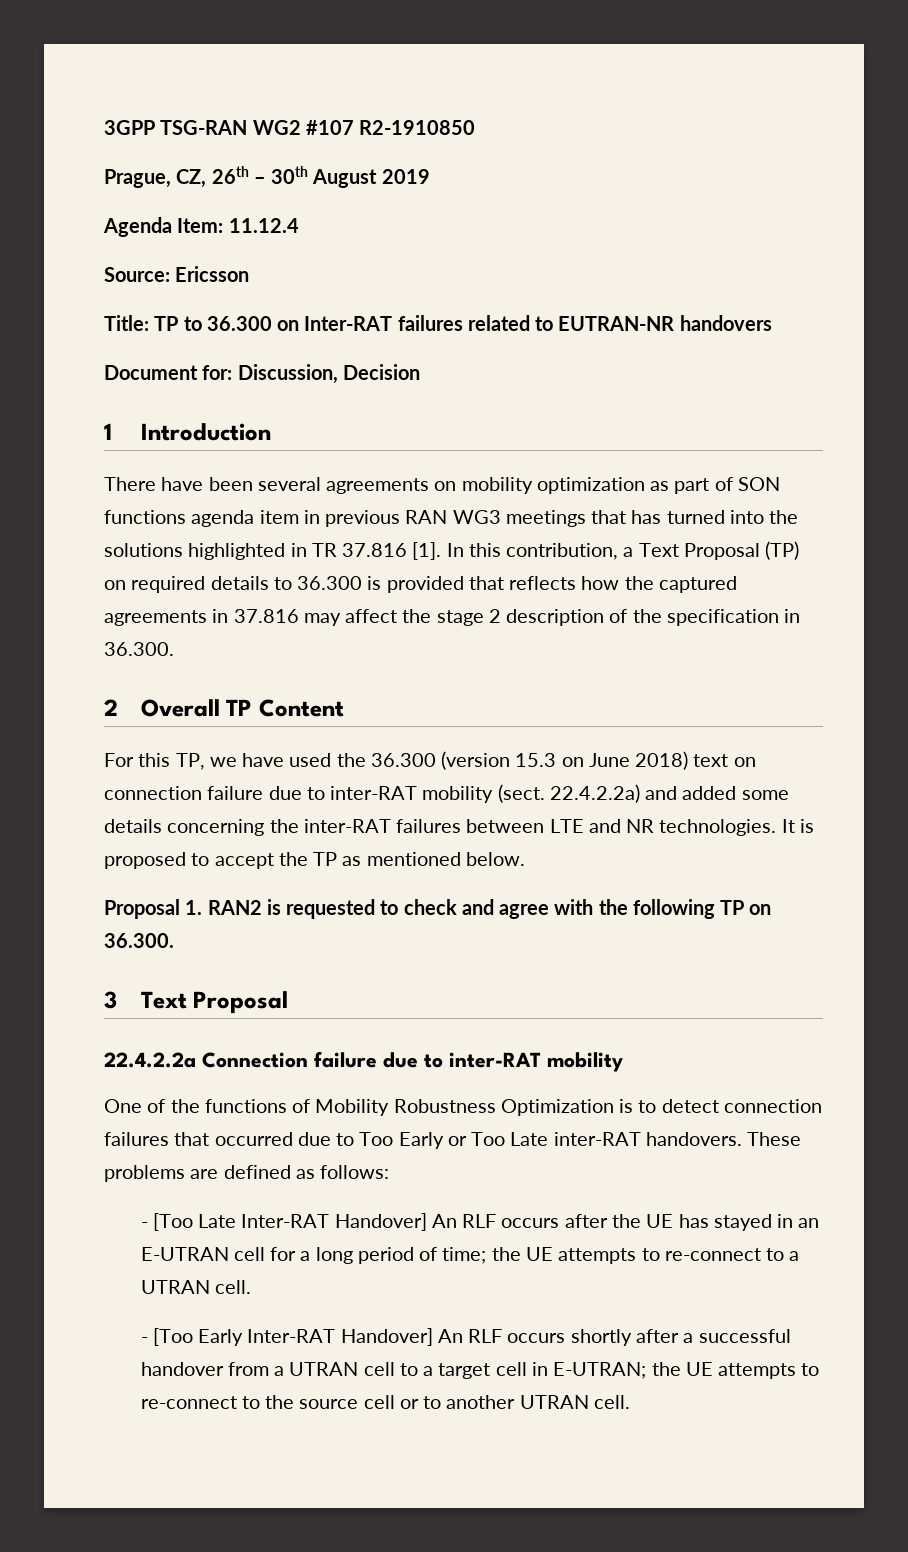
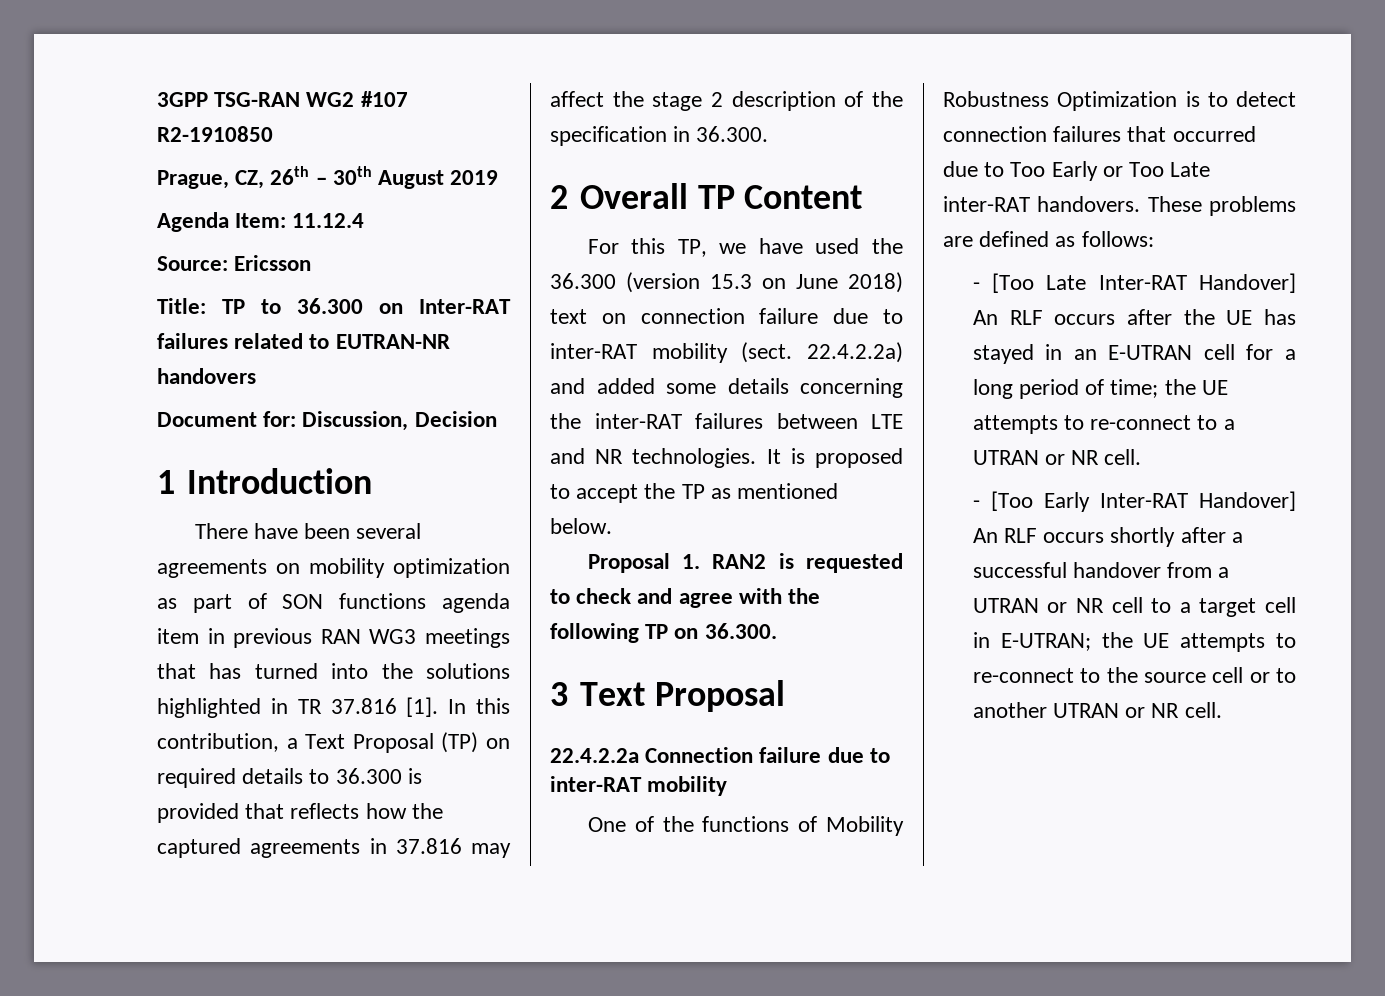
- - [Too Late Inter-RAT Handover] An RLF occurs after the UE has stayed in an E-UTRAN cell for a long period of time; the UE attempts to re-connect to a UTRAN cell.
+ - [Too Late Inter-RAT Handover] An RLF occurs after the UE has stayed in an E-UTRAN cell for a long period of time; the UE attempts to re-connect to a UTRAN or NR cell.
- - [Too Early Inter-RAT Handover] An RLF occurs shortly after a successful handover from a UTRAN cell to a target cell in E-UTRAN; the UE attempts to re-connect to the source cell or to another UTRAN cell.
+ - [Too Early Inter-RAT Handover] An RLF occurs shortly after a successful handover from a UTRAN or NR cell to a target cell in E-UTRAN; the UE attempts to re-connect to the source cell or to another UTRAN or NR cell.

